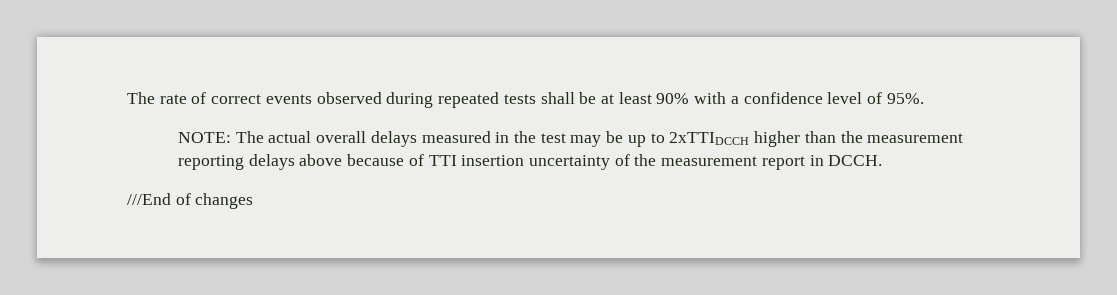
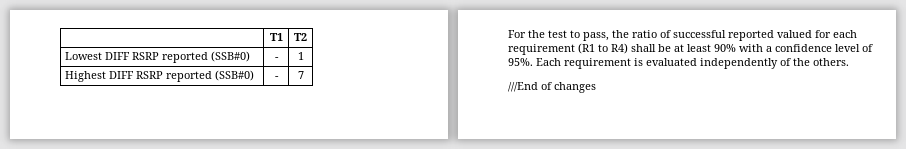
- The rate of correct events observed during repeated tests shall be at least 90% with a confidence level of 95%.
- NOTE: The actual overall delays measured in the test may be up to 2xTTIDCCH higher than the measurement reporting delays above because of TTI insertion uncertainty of the measurement report in DCCH.
+ | T1 | T2
+ Lowest DIFF RSRP reported (SSB#0) | - | 1
+ Highest DIFF RSRP reported (SSB#0) | - | 7
+ For the test to pass, the ratio of successful reported valued for each requirement (R1 to R4) shall be at least 90% with a confidence level of 95%. Each requirement is evaluated independently of the others.

